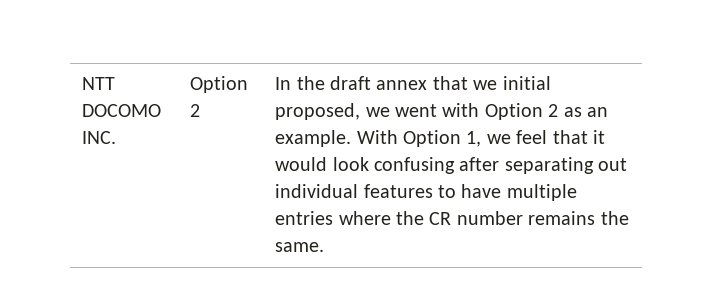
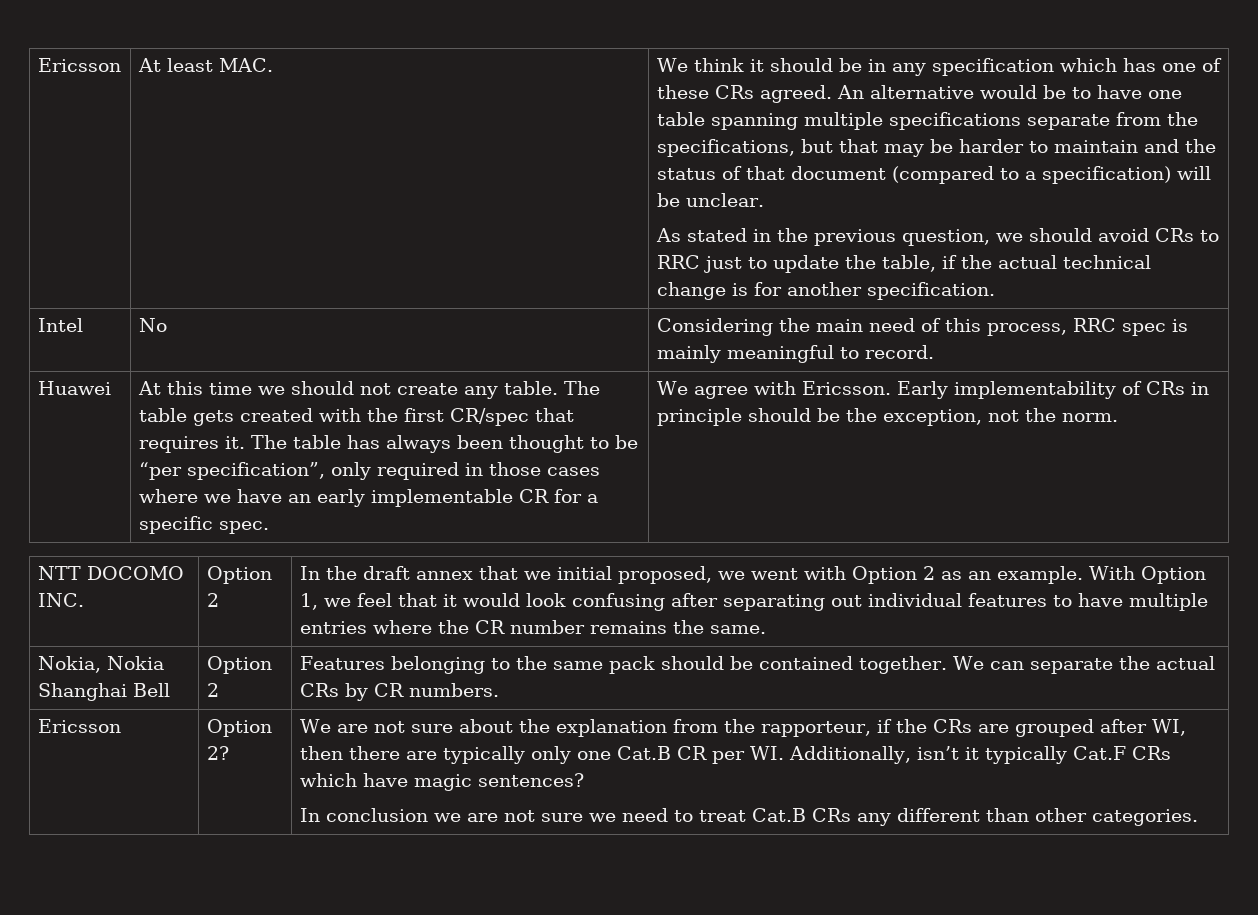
+ Ericsson | At least MAC. | We think it should be in any specification which has one of these CRs agreed. An alternative would be to have one table spanning multiple specifications separate from the specifications, but that may be harder to maintain and the status of that document (compared to a specification) will be unclear.
+ As stated in the previous question, we should avoid CRs to RRC just to update the table, if the actual technical change is for another specification.
+ Intel | No | Considering the main need of this process, RRC spec is mainly meaningful to record.
+ Huawei | At this time we should not create any table. The table gets created with the first CR/spec that requires it. The table has always been thought to be “per specification”, only required in those cases where we have an early implementable CR for a specific spec. | We agree with Ericsson. Early implementability of CRs in principle should be the exception, not the norm.
+ Nokia, Nokia Shanghai Bell | Option 2 | Features belonging to the same pack should be contained together. We can separate the actual CRs by CR numbers.
+ Ericsson | Option 2? | We are not sure about the explanation from the rapporteur, if the CRs are grouped after WI, then there are typically only one Cat.B CR per WI. Additionally, isn’t it typically Cat.F CRs which have magic sentences?
+ In conclusion we are not sure we need to treat Cat.B CRs any different than other categories.

